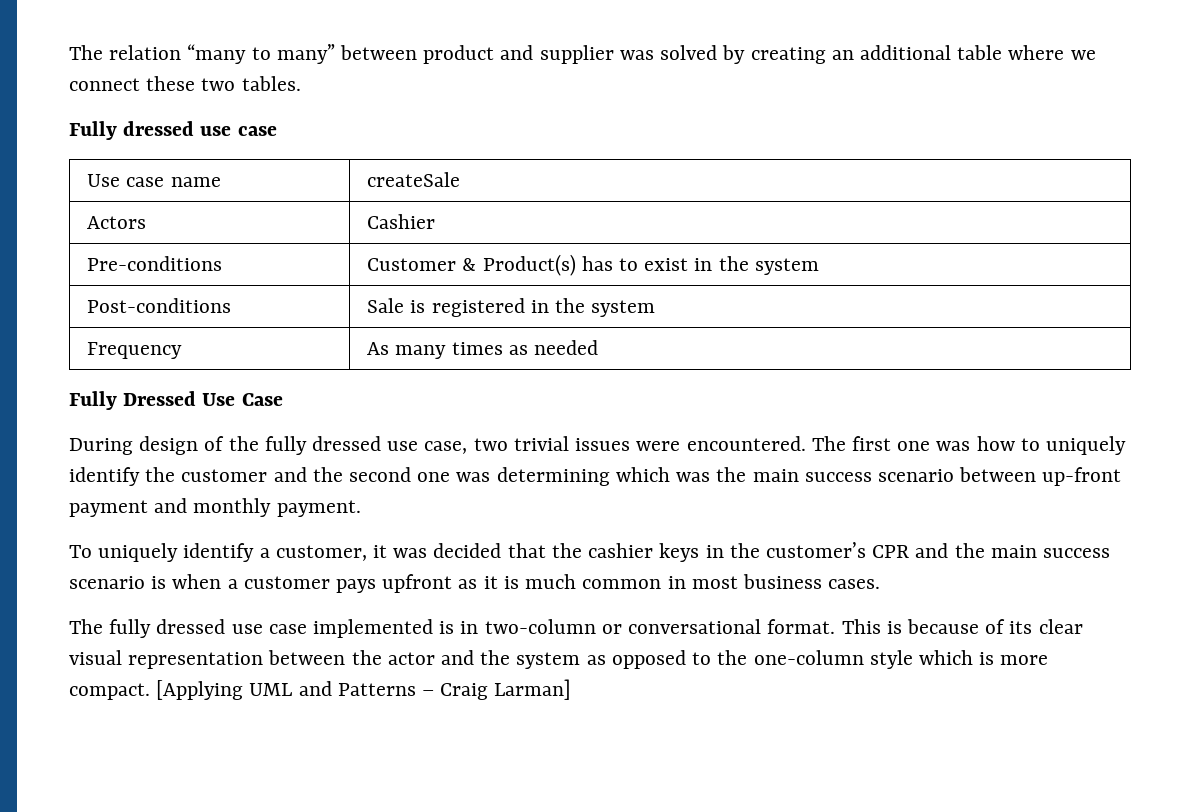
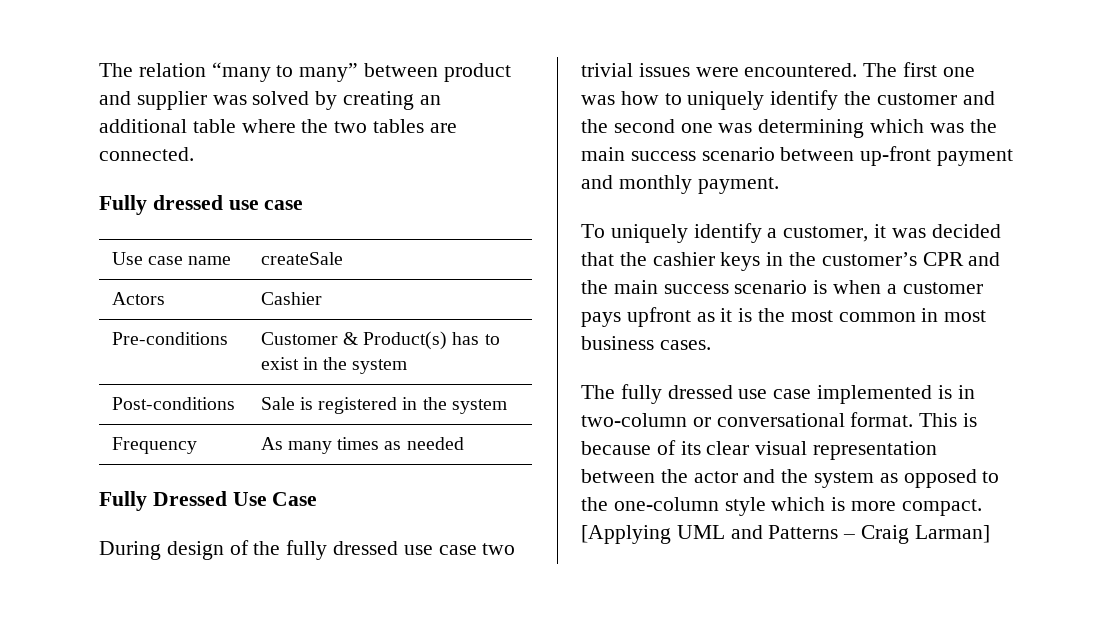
- The relation “many to many” between product and supplier was solved by creating an additional table where we connect these two tables.
+ The relation “many to many” between product and supplier was solved by creating an additional table where the two tables are connected.
- During design of the fully dressed use case, two trivial issues were encountered.
+ During design of the fully dressed use case two trivial issues were encountered.
- To uniquely identify a customer, it was decided that the cashier keys in the customer’s CPR and the main success scenario is when a customer pays upfront as it is much common in most business cases.
+ To uniquely identify a customer, it was decided that the cashier keys in the customer’s CPR and the main success scenario is when a customer pays upfront as it is the most common in most business cases.

